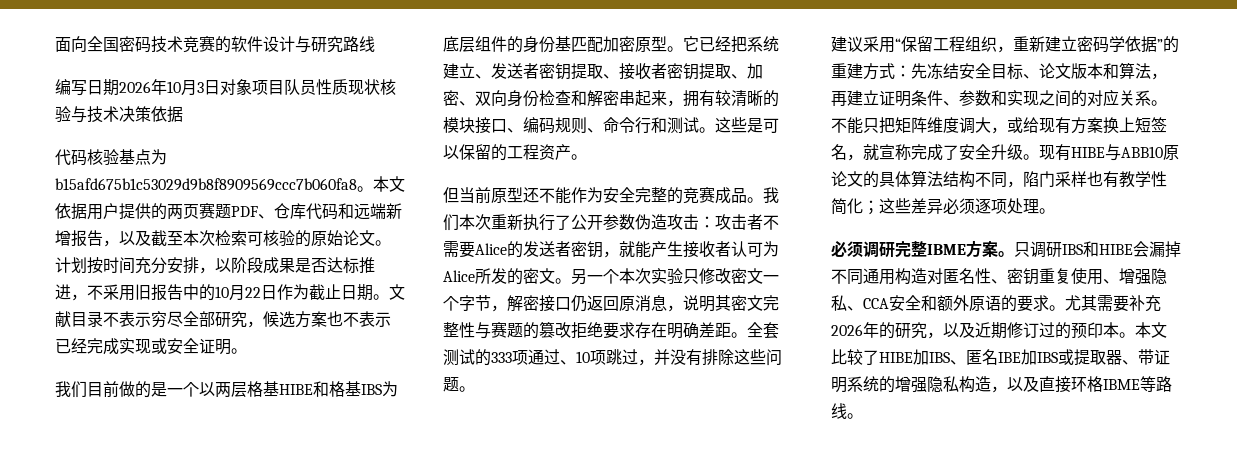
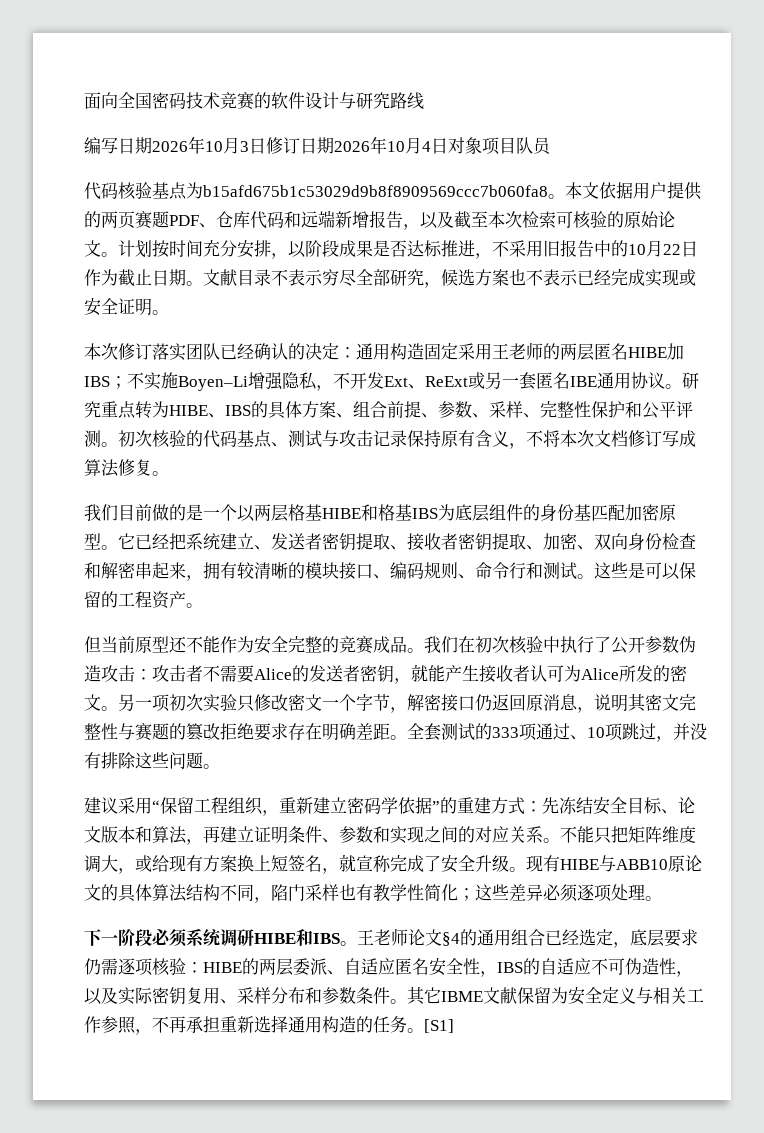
- 编写日期2026年10月3日对象项目队员性质现状核验与技术决策依据
+ 编写日期2026年10月3日修订日期2026年10月4日对象项目队员
+ 本次修订落实团队已经确认的决定：通用构造固定采用王老师的两层匿名HIBE加IBS；不实施Boyen–Li增强隐私，不开发Ext、ReExt或另一套匿名IBE通用协议。研究重点转为HIBE、IBS的具体方案、组合前提、参数、采样、完整性保护和公平评测。初次核验的代码基点、测试与攻击记录保持原有含义，不将本次文档修订写成算法修复。
- 我们本次重新执行了公开参数伪造攻击：攻击者不需要Alice的发送者密钥，就能产生接收者认可为Alice所发的密文。
+ 我们在初次核验中执行了公开参数伪造攻击：攻击者不需要Alice的发送者密钥，就能产生接收者认可为Alice所发的密文。
- 另一个本次实验只修改密文一个字节，解密接口仍返回原消息，说明其密文完整性与赛题的篡改拒绝要求存在明确差距。
+ 另一项初次实验只修改密文一个字节，解密接口仍返回原消息，说明其密文完整性与赛题的篡改拒绝要求存在明确差距。
- 必须调研完整IBME方案。只调研IBS和HIBE会漏掉不同通用构造对匿名性、密钥重复使用、增强隐私、CCA安全和额外原语的要求。尤其需要补充2026年的研究，以及近期修订过的预印本。本文比较了HIBE加IBS、匿名IBE加IBS或提取器、带证明系统的增强隐私构造，以及直接环格IBME等路线。
+ 下一阶段必须系统调研HIBE和IBS。王老师论文§4的通用组合已经选定，底层要求仍需逐项核验：HIBE的两层委派、自适应匿名安全性，IBS的自适应不可伪造性，以及实际密钥复用、采样分布和参数条件。其它IBME文献保留为安全定义与相关工作参照，不再承担重新选择通用构造的任务。[S1]

